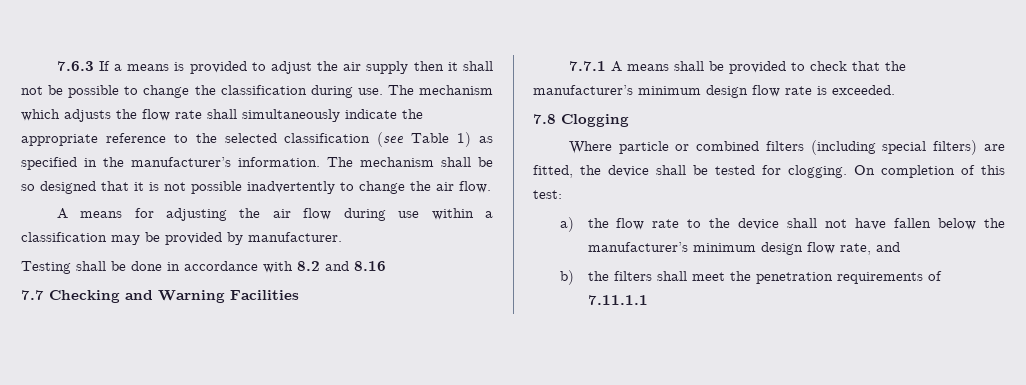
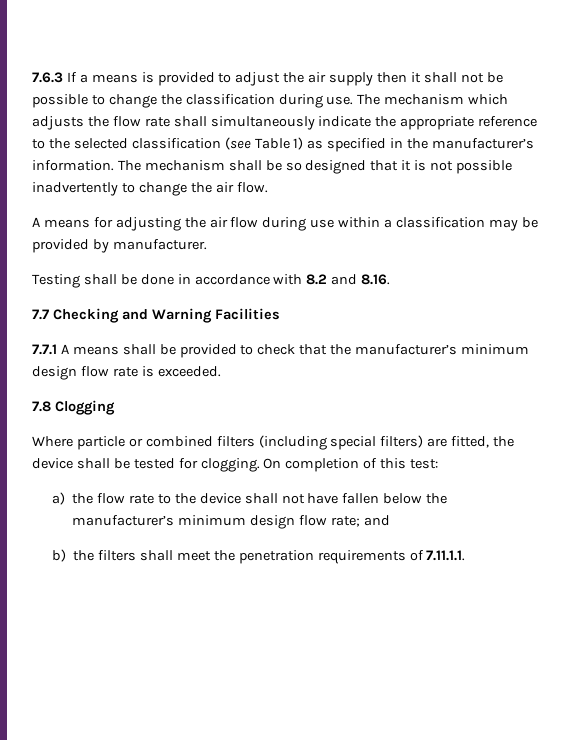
- Testing shall be done in accordance with 8.2 and 8.16
+ Testing shall be done in accordance with 8.2 and 8.16.
- a) the flow rate to the device shall not have fallen below the manufacturer’s minimum design flow rate, and
+ a) the flow rate to the device shall not have fallen below the manufacturer’s minimum design flow rate; and
- b) the filters shall meet the penetration requirements of 7.11.1.1
+ b) the filters shall meet the penetration requirements of 7.11.1.1.

